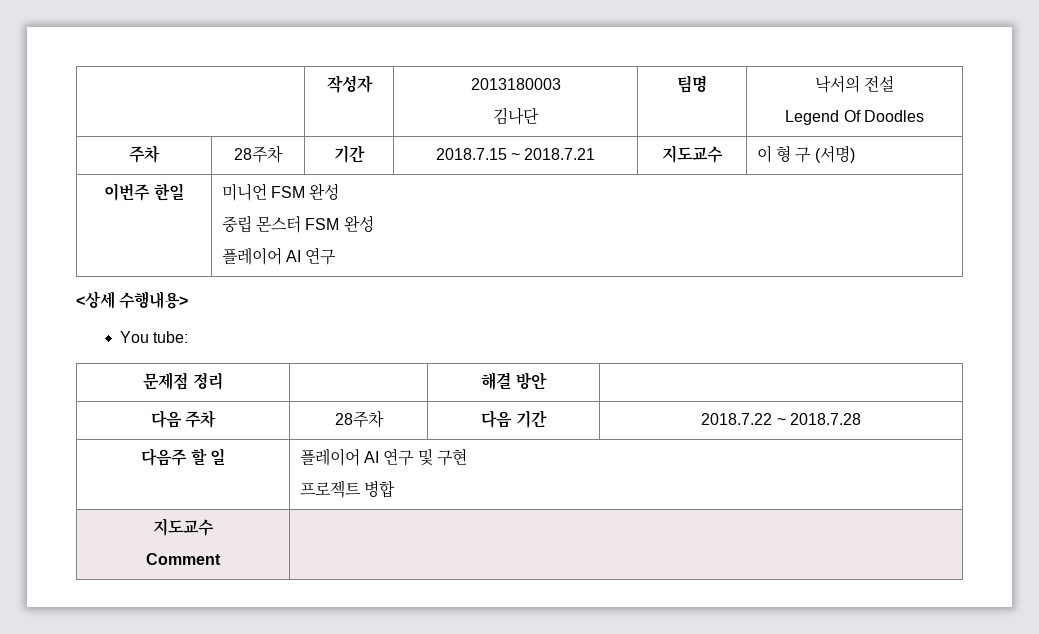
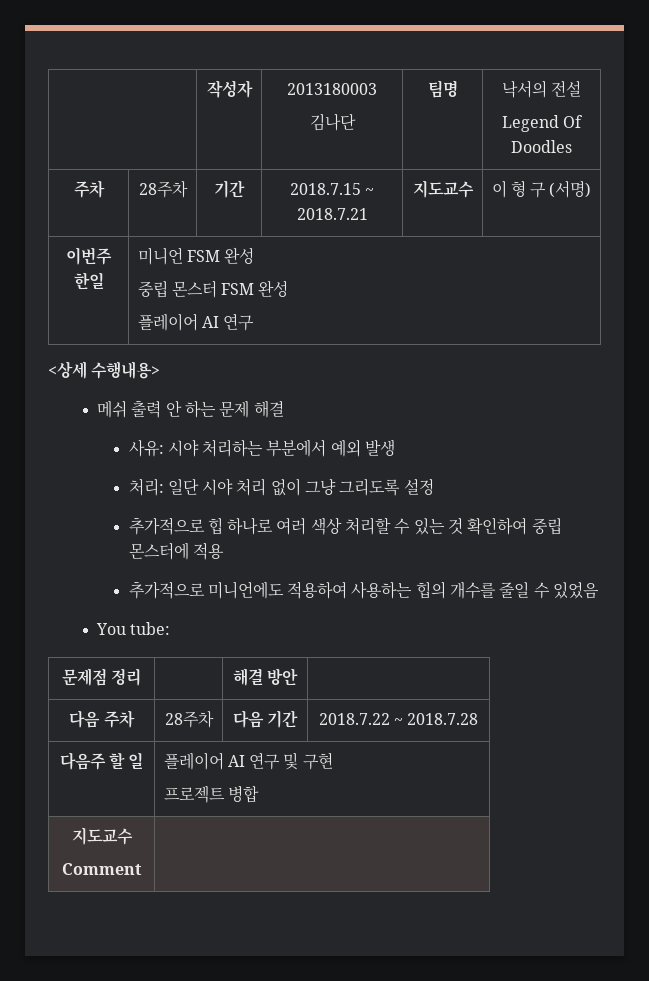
+ 메쉬 출력 안 하는 문제 해결
+ 사유: 시야 처리하는 부분에서 예외 발생
+ 처리: 일단 시야 처리 없이 그냥 그리도록 설정
+ 추가적으로 힙 하나로 여러 색상 처리할 수 있는 것 확인하여 중립 몬스터에 적용
+ 추가적으로 미니언에도 적용하여 사용하는 힙의 개수를 줄일 수 있었음

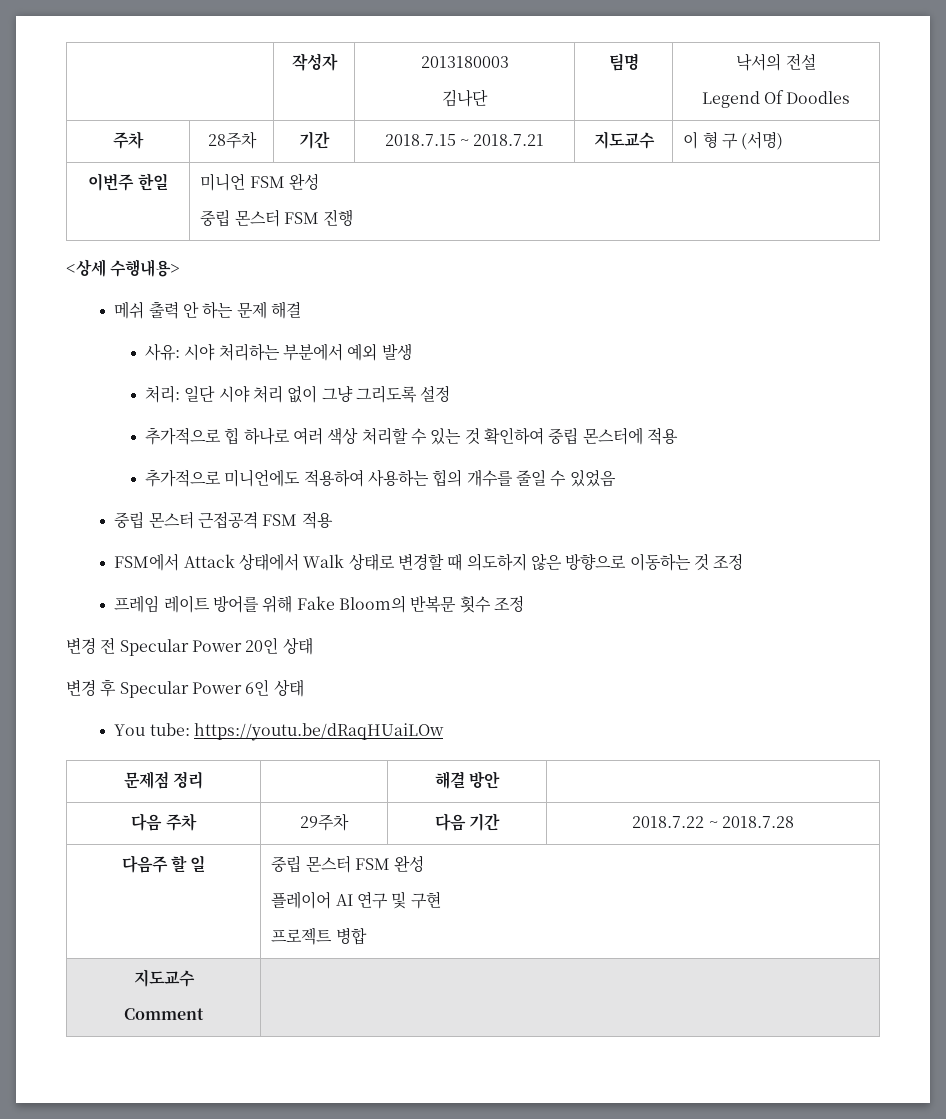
  이번주 한일 | 미니언 FSM 완성
- 중립 몬스터 FSM 완성
- 플레이어 AI 연구
+ 중립 몬스터 FSM 진행
+ 중립 몬스터 근접공격 FSM 적용
+ FSM에서 Attack 상태에서 Walk 상태로 변경할 때 의도하지 않은 방향으로 이동하는 것 조정
+ 프레임 레이트 방어를 위해 Fake Bloom의 반복문 횟수 조정
+ 변경 전 Specular Power 20인 상태
+ 변경 후 Specular Power 6인 상태
- You tube:
+ You tube: https://youtu.be/dRaqHUaiLOw
- 다음 주차 | 28주차 | 다음 기간 | 2018.7.22 ~ 2018.7.28
+ 다음 주차 | 29주차 | 다음 기간 | 2018.7.22 ~ 2018.7.28
- 다음주 할 일 | 플레이어 AI 연구 및 구현
+ 다음주 할 일 | 중립 몬스터 FSM 완성
+ 플레이어 AI 연구 및 구현

